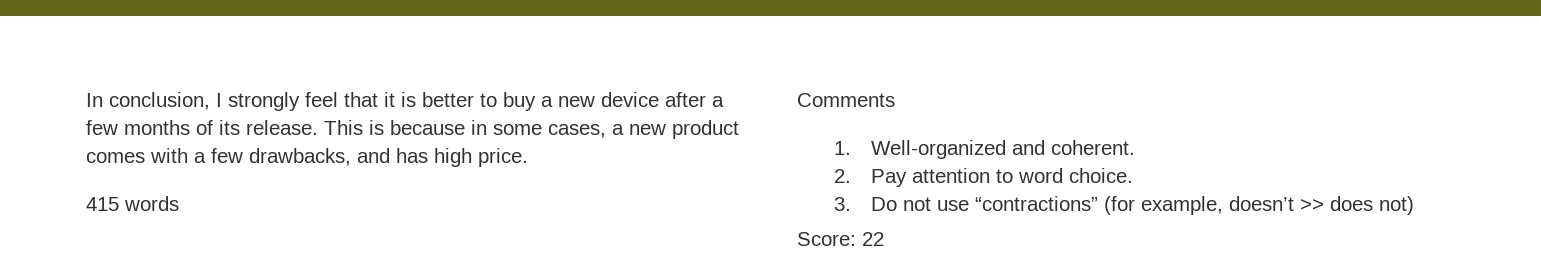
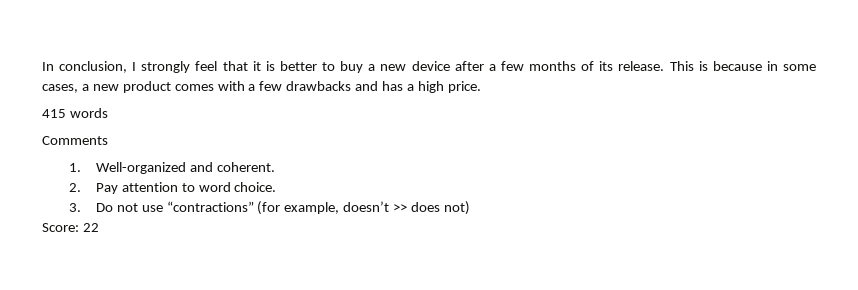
- This is because in some cases, a new product comes with a few drawbacks, and has high price.
+ This is because in some cases, a new product comes with a few drawbacks and has a high price.

